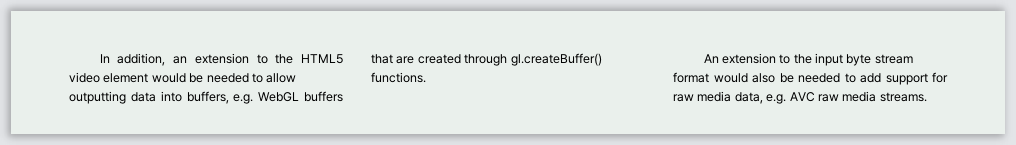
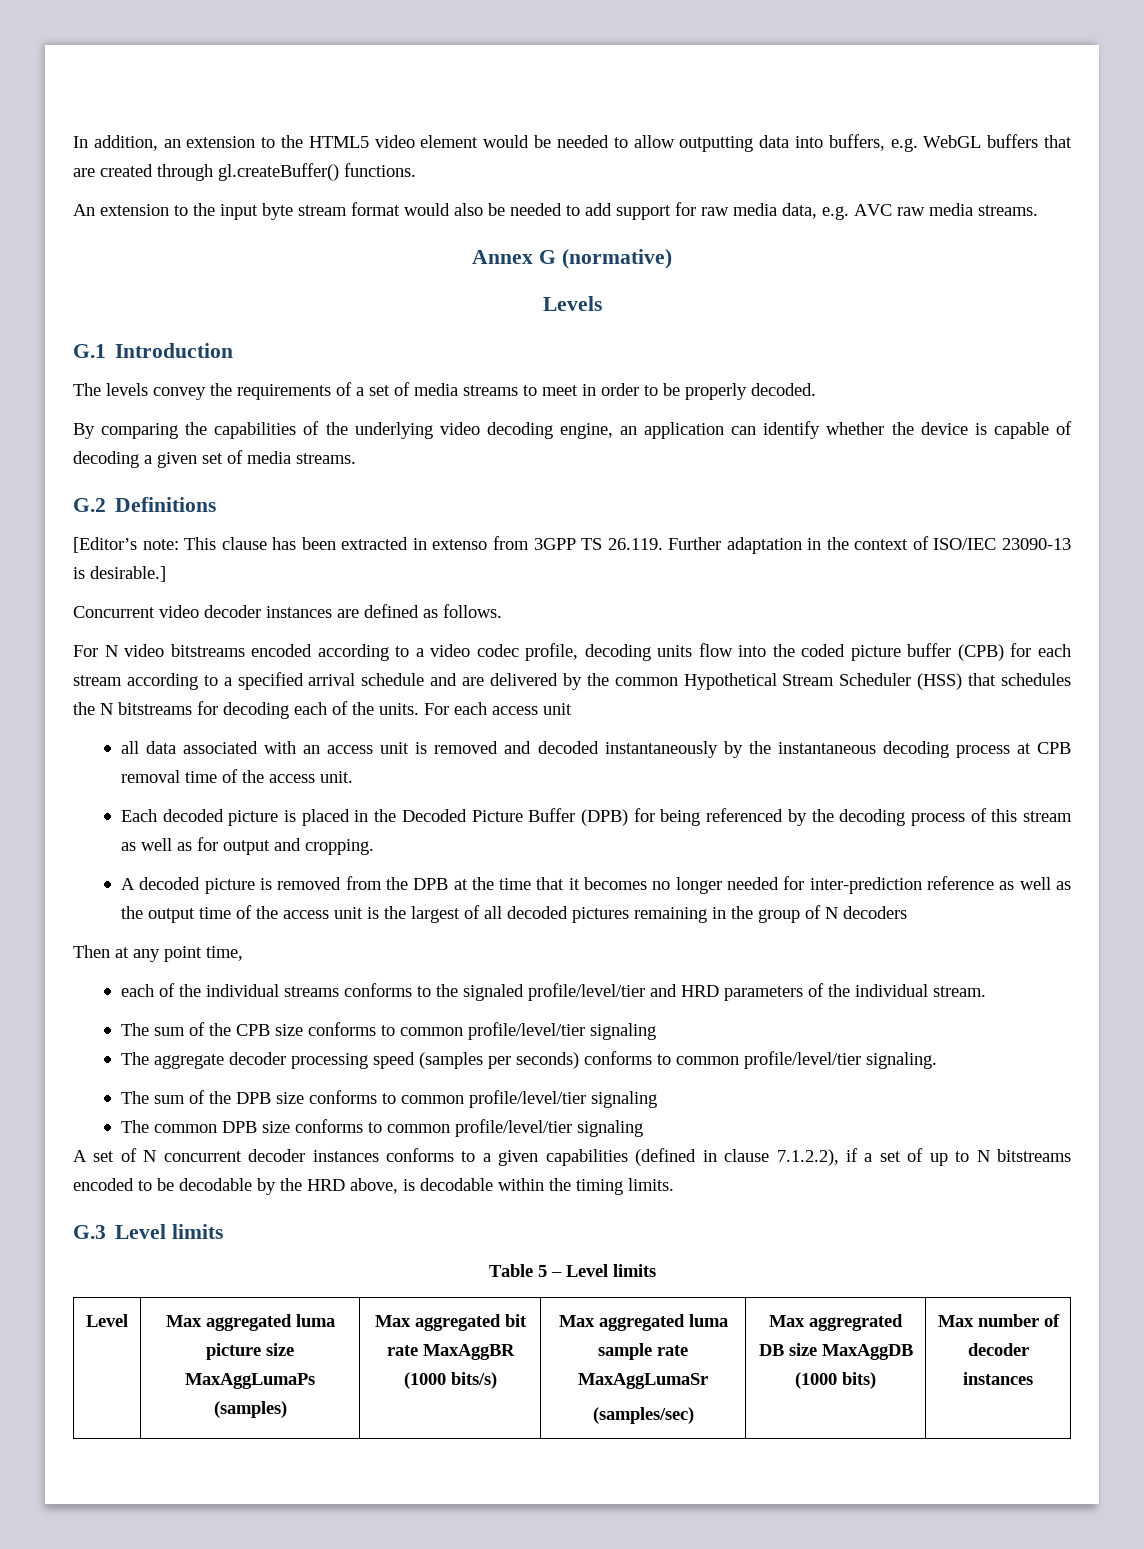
+ Annex G (normative)
+ Levels
+ G.1 Introduction
+ The levels convey the requirements of a set of media streams to meet in order to be properly decoded.
+ By comparing the capabilities of the underlying video decoding engine, an application can identify whether the device is capable of decoding a given set of media streams.
+ G.2 Definitions
+ [Editor’s note: This clause has been extracted in extenso from 3GPP TS 26.119. Further adaptation in the context of ISO/IEC 23090-13 is desirable.]
+ Concurrent video decoder instances are defined as follows.
+ For N video bitstreams encoded according to a video codec profile, decoding units flow into the coded picture buffer (CPB) for each stream according to a specified arrival schedule and are delivered by the common Hypothetical Stream Scheduler (HSS) that schedules the N bitstreams for decoding each of the units. For each access unit
+ all data associated with an access unit is removed and decoded instantaneously by the instantaneous decoding process at CPB removal time of the access unit.
+ Each decoded picture is placed in the Decoded Picture Buffer (DPB) for being referenced by the decoding process of this stream as well as for output and cropping.
+ A decoded picture is removed from the DPB at the time that it becomes no longer needed for inter-prediction reference as well as the output time of the access unit is the largest of all decoded pictures remaining in the group of N decoders
+ Then at any point time,
+ each of the individual streams conforms to the signaled profile/level/tier and HRD parameters of the individual stream.
+ The sum of the CPB size conforms to common profile/level/tier signaling
+ The aggregate decoder processing speed (samples per seconds) conforms to common profile/level/tier signaling.
+ The sum of the DPB size conforms to common profile/level/tier signaling
+ The common DPB size conforms to common profile/level/tier signaling
+ A set of N concurrent decoder instances conforms to a given capabilities (defined in clause 7.1.2.2), if a set of up to N bitstreams encoded to be decodable by the HRD above, is decodable within the timing limits.
+ G.3 Level limits
+ Table 5 – Level limits
+ Level | Max aggregated luma picture size MaxAggLumaPs (samples) | Max aggregated bit rate MaxAggBR (1000 bits/s) | Max aggregated luma sample rate MaxAggLumaSr
+ (samples/sec) | Max aggregrated DB size MaxAggDB (1000 bits) | Max number of decoder instances

